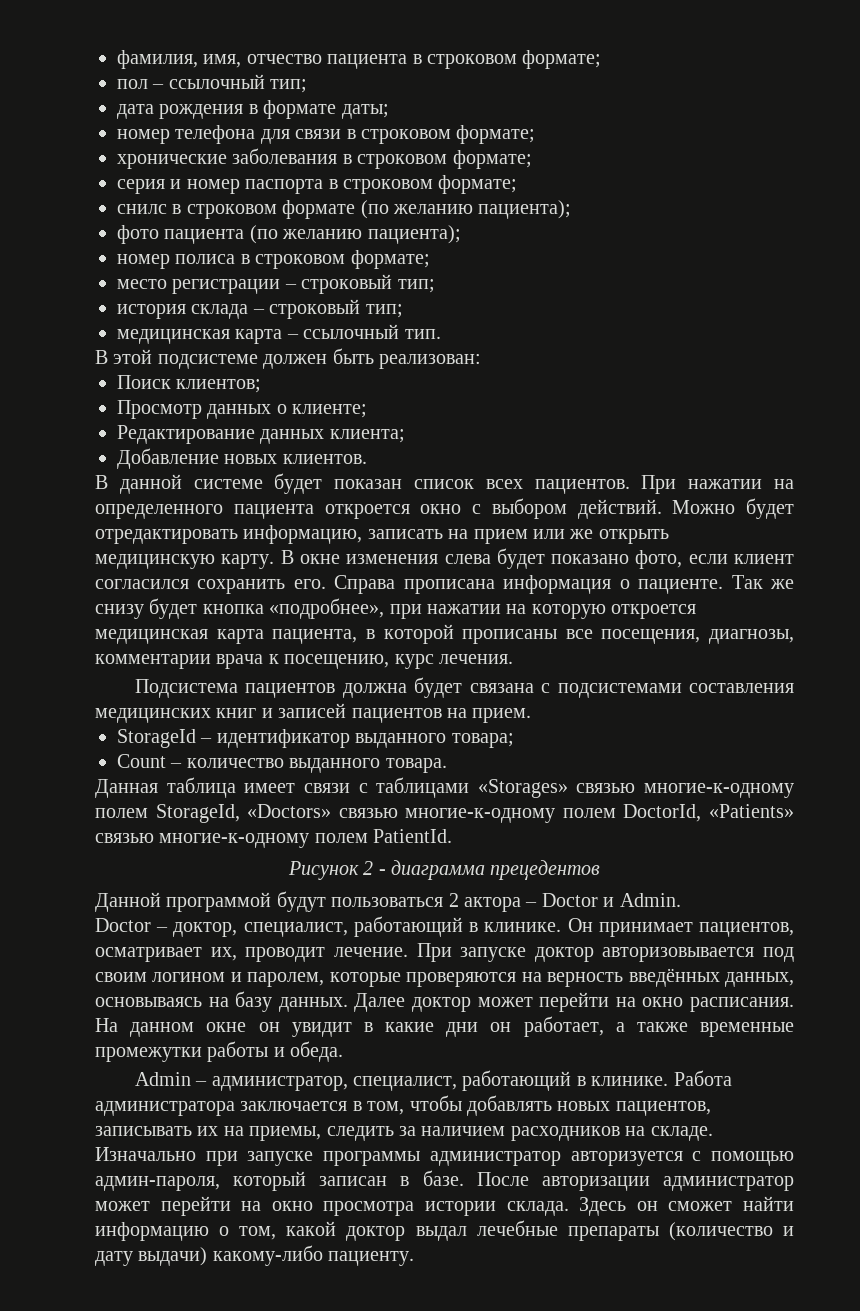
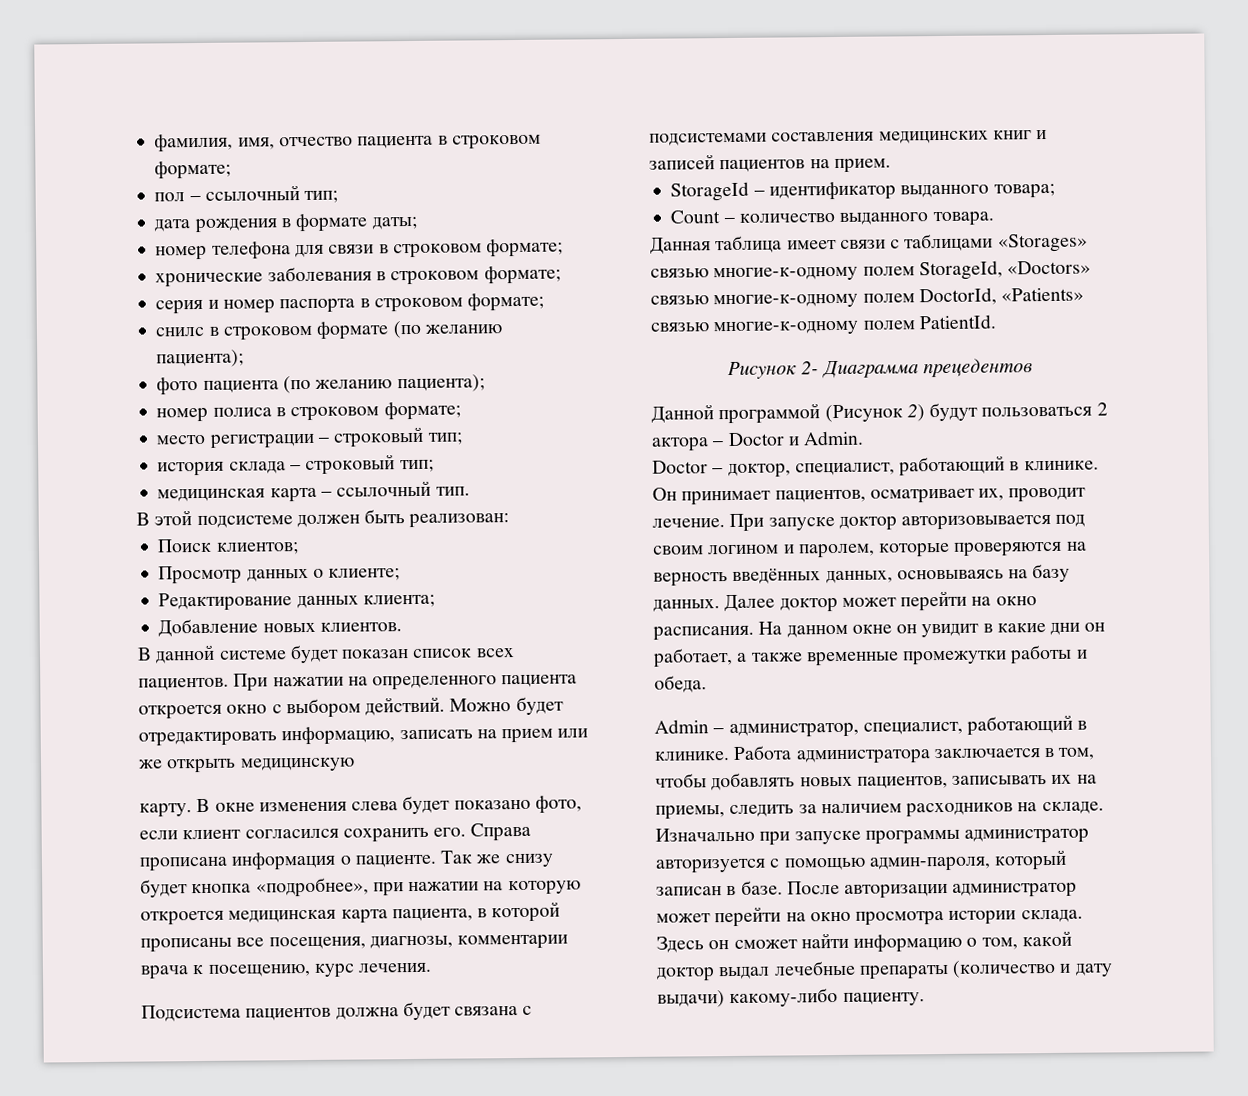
- Можно будет отредактировать информацию, записать на прием или же открыть медицинскую карту.
+ Можно будет отредактировать информацию, записать на прием или же открыть медицинскую
+ карту.
- Рисунок 2 - диаграмма прецедентов
+ Рисунок 2- Диаграмма прецедентов
- Данной программой будут пользоваться 2 актора – Doctor и Admin.
+ Данной программой (Рисунок 2) будут пользоваться 2 актора – Doctor и Admin.

